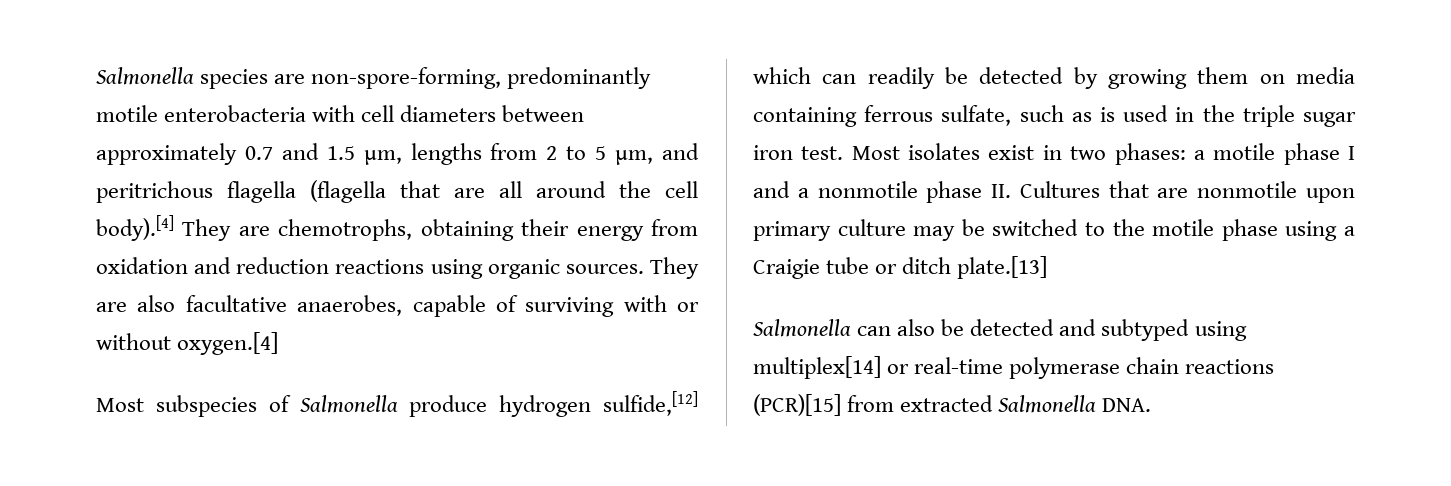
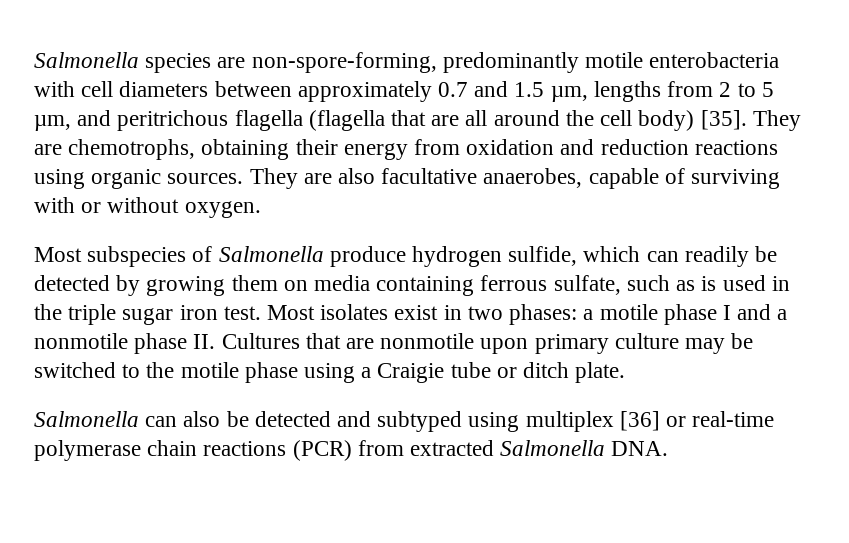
- Salmonella species are non-spore-forming, predominantly motile enterobacteria with cell diameters between approximately 0.7 and 1.5 µm, lengths from 2 to 5 µm, and peritrichous flagella (flagella that are all around the cell body).[4] They are chemotrophs, obtaining their energy from oxidation and reduction reactions using organic sources.
+ Salmonella species are non-spore-forming, predominantly motile enterobacteria with cell diameters between approximately 0.7 and 1.5 µm, lengths from 2 to 5 µm, and peritrichous flagella (flagella that are all around the cell body) [35]. They are chemotrophs, obtaining their energy from oxidation and reduction reactions using organic sources.
- They are also facultative anaerobes, capable of surviving with or without oxygen.[4]
+ They are also facultative anaerobes, capable of surviving with or without oxygen.
- Most subspecies of Salmonella produce hydrogen sulfide,[12] which can readily be detected by growing them on media containing ferrous sulfate, such as is used in the triple sugar iron test.
+ Most subspecies of Salmonella produce hydrogen sulfide, which can readily be detected by growing them on media containing ferrous sulfate, such as is used in the triple sugar iron test.
- Most isolates exist in two phases: a motile phase I and a nonmotile phase II. Cultures that are nonmotile upon primary culture may be switched to the motile phase using a Craigie tube or ditch plate.[13]
+ Most isolates exist in two phases: a motile phase I and a nonmotile phase II. Cultures that are nonmotile upon primary culture may be switched to the motile phase using a Craigie tube or ditch plate.
- Salmonella can also be detected and subtyped using multiplex[14] or real-time polymerase chain reactions (PCR)[15] from extracted Salmonella DNA.
+ Salmonella can also be detected and subtyped using multiplex [36] or real-time polymerase chain reactions (PCR) from extracted Salmonella DNA.

